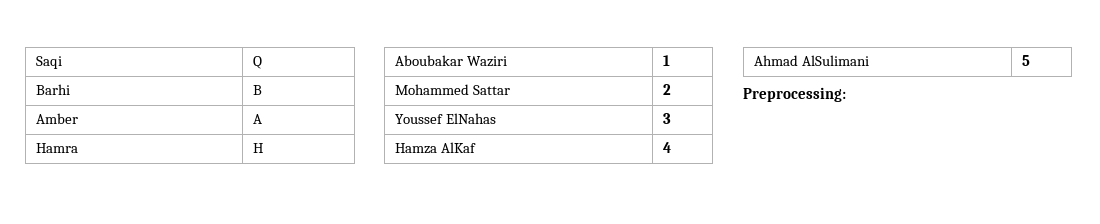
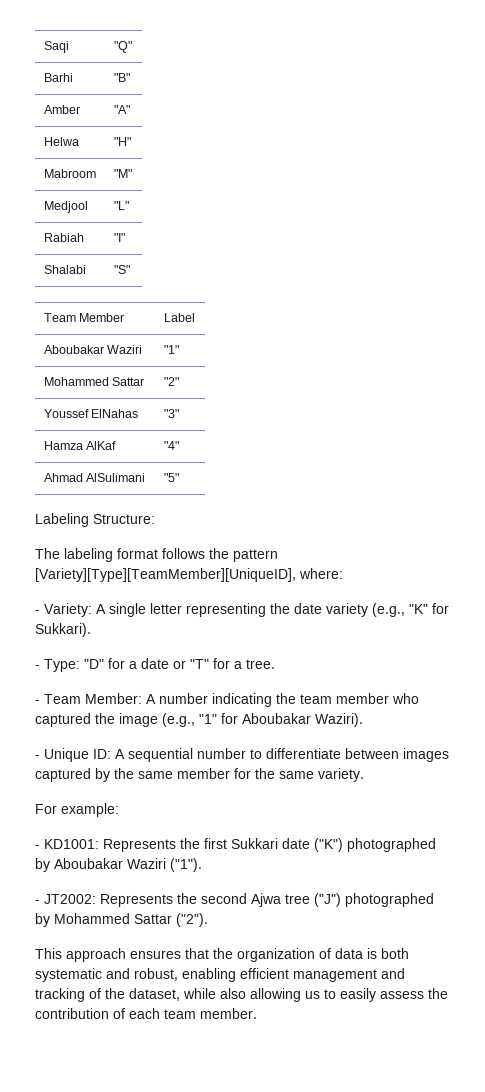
- Saqi | Q
+ Saqi | "Q"
- Barhi | B
+ Barhi | "B"
- Amber | A
- Hamra | H
+ Amber | "A"
+ Helwa | "H"
+ Mabroom | "M"
+ Medjool | "L"
+ Rabiah | "I"
+ Shalabi | "S"
+ Team Member | Label
- Aboubakar Waziri | 1
+ Aboubakar Waziri | "1"
- Mohammed Sattar | 2
+ Mohammed Sattar | "2"
- Youssef ElNahas | 3
+ Youssef ElNahas | "3"
- Hamza AlKaf | 4
+ Hamza AlKaf | "4"
- Ahmad AlSulimani | 5
- Preprocessing:
+ Ahmad AlSulimani | "5"
+ Labeling Structure:
+ The labeling format follows the pattern [Variety][Type][TeamMember][UniqueID], where:
+ - Variety: A single letter representing the date variety (e.g., "K" for Sukkari).
+ - Type: "D" for a date or "T" for a tree.
+ - Team Member: A number indicating the team member who captured the image (e.g., "1" for Aboubakar Waziri).
+ - Unique ID: A sequential number to differentiate between images captured by the same member for the same variety.
+ For example:
+ - KD1001: Represents the first Sukkari date ("K") photographed by Aboubakar Waziri ("1").
+ - JT2002: Represents the second Ajwa tree ("J") photographed by Mohammed Sattar ("2").
+ This approach ensures that the organization of data is both systematic and robust, enabling efficient management and tracking of the dataset, while also allowing us to easily assess the contribution of each team member.

